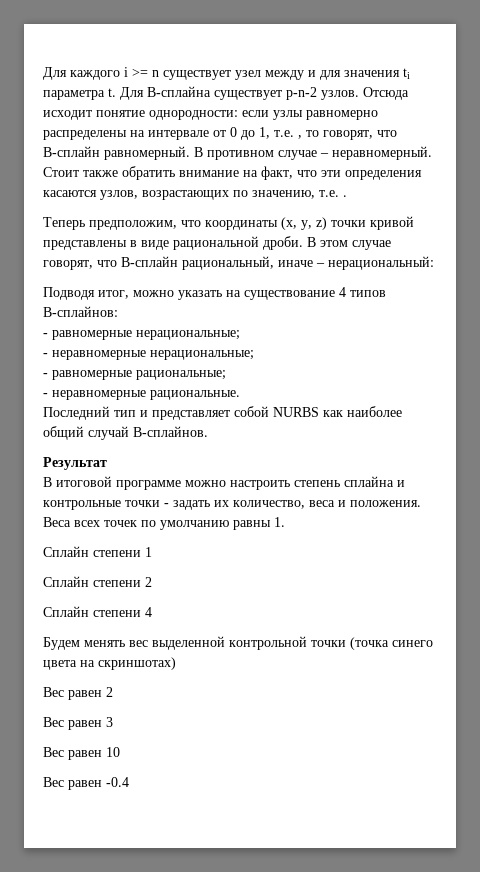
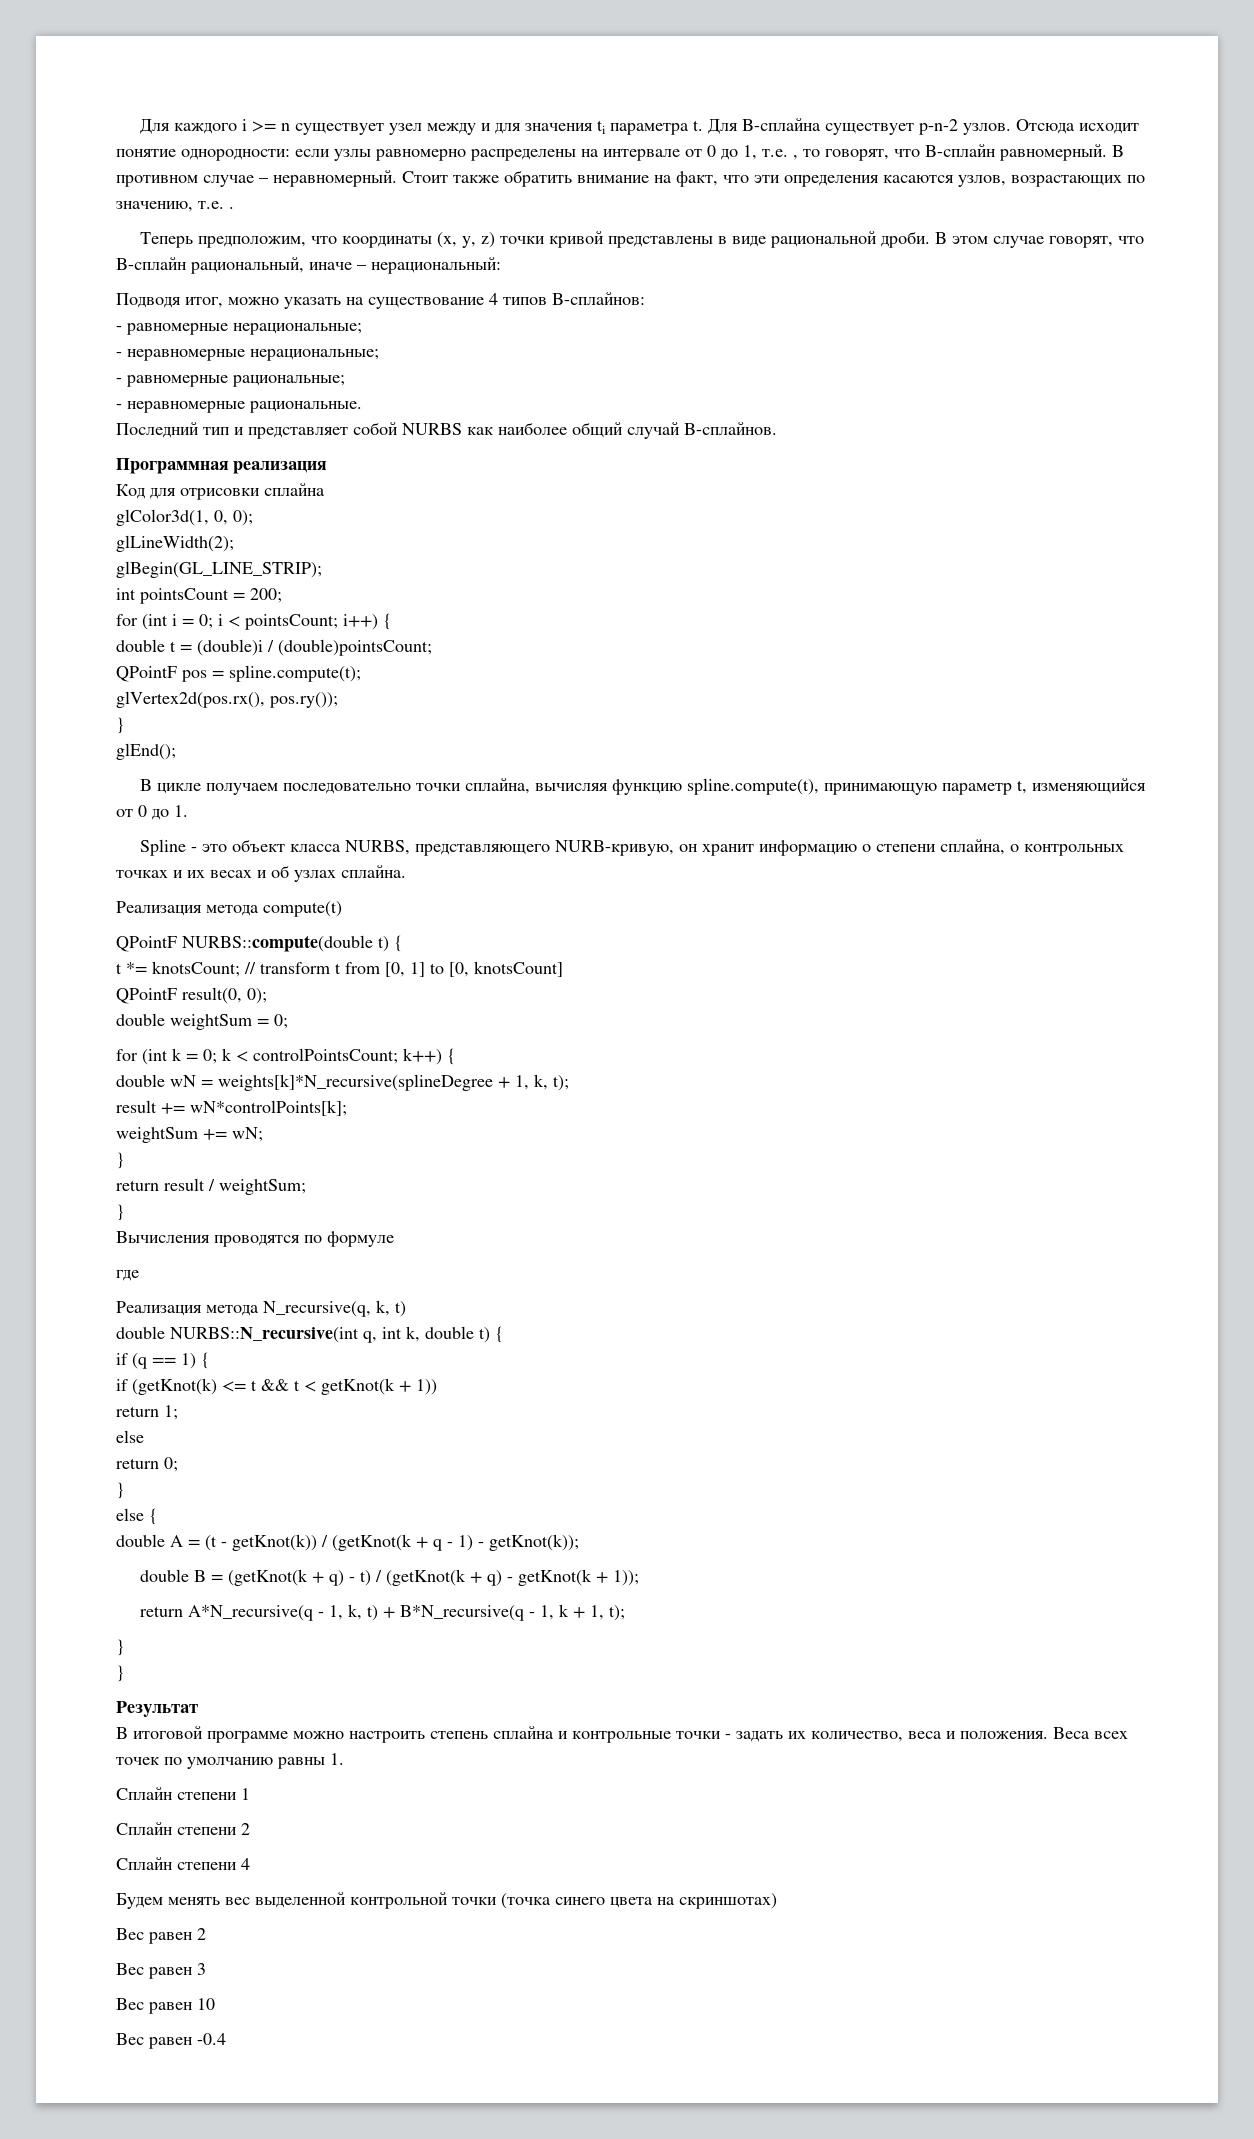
+ Программная реализация
+ Код для отрисовки сплайна
+ glColor3d(1, 0, 0);
+ glLineWidth(2);
+ glBegin(GL_LINE_STRIP);
+ int pointsCount = 200;
+ for (int i = 0; i < pointsCount; i++) {
+ double t = (double)i / (double)pointsCount;
+ QPointF pos = spline.compute(t);
+ glVertex2d(pos.rx(), pos.ry());
+ }
+ glEnd();
+ В цикле получаем последовательно точки сплайна, вычисляя функцию spline.compute(t), принимающую параметр t, изменяющийся от 0 до 1.
+ Spline - это объект класса NURBS, представляющего NURB-кривую, он хранит информацию о степени сплайна, о контрольных точках и их весах и об узлах сплайна.
+ Реализация метода compute(t)
+ QPointF NURBS::compute(double t) {
+ t *= knotsCount; // transform t from [0, 1] to [0, knotsCount]
+ QPointF result(0, 0);
+ double weightSum = 0;
+ for (int k = 0; k < controlPointsCount; k++) {
+ double wN = weights[k]*N_recursive(splineDegree + 1, k, t);
+ result += wN*controlPoints[k];
+ weightSum += wN;
+ }
+ return result / weightSum;
+ }
+ Вычисления проводятся по формуле
+ где
+ Реализация метода N_recursive(q, k, t)
+ double NURBS::N_recursive(int q, int k, double t) {
+ if (q == 1) {
+ if (getKnot(k) <= t && t < getKnot(k + 1))
+ return 1;
+ else
+ return 0;
+ }
+ else {
+ double A = (t - getKnot(k)) / (getKnot(k + q - 1) - getKnot(k));
+ double B = (getKnot(k + q) - t) / (getKnot(k + q) - getKnot(k + 1));
+ return A*N_recursive(q - 1, k, t) + B*N_recursive(q - 1, k + 1, t);
+ }
+ }

